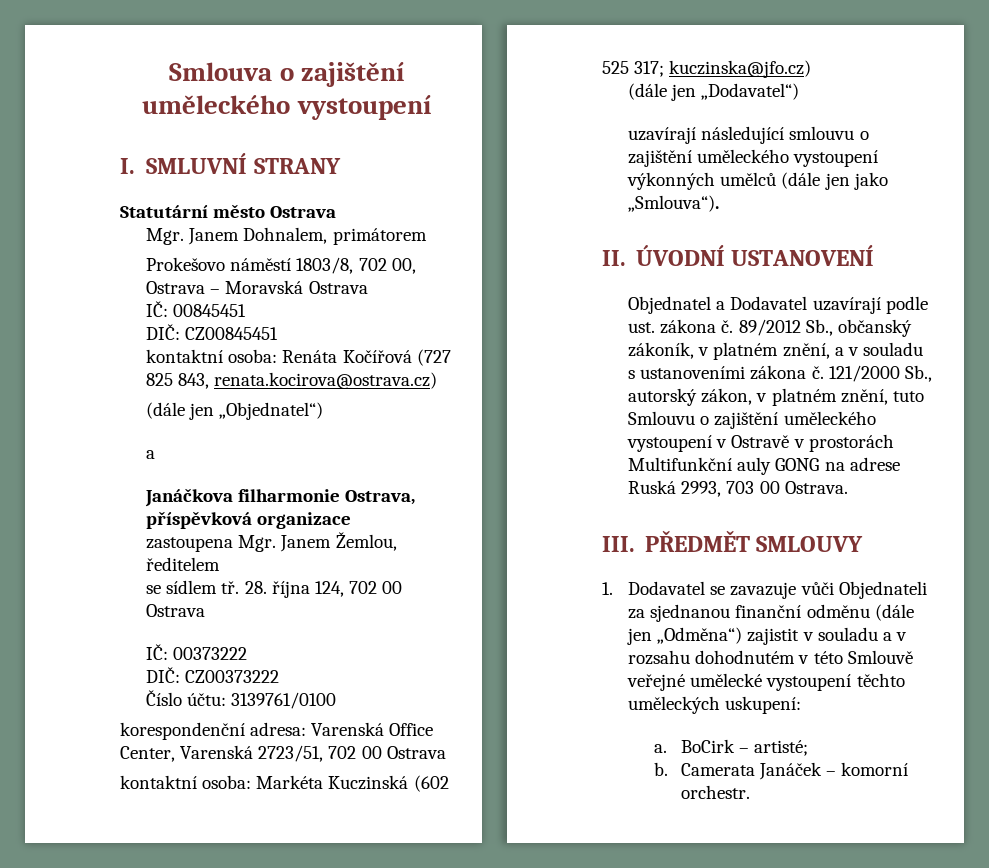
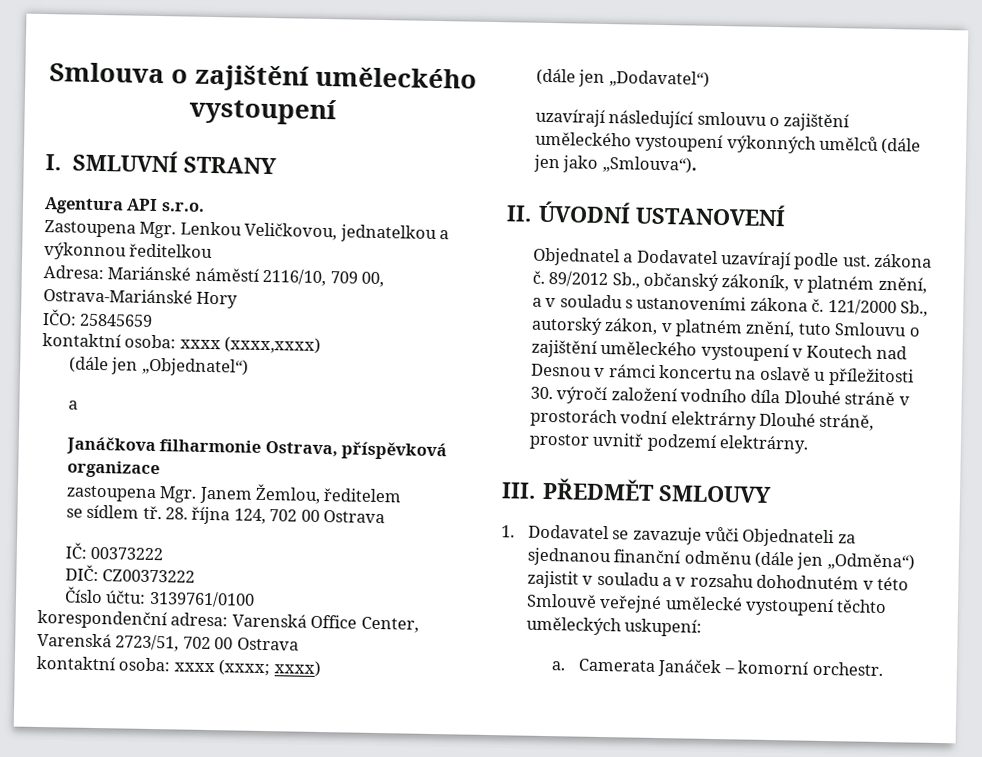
- Statutární město Ostrava
- Mgr. Janem Dohnalem, primátorem
- Prokešovo náměstí 1803/8, 702 00, Ostrava – Moravská Ostrava
- IČ: 00845451
- DIČ: CZ00845451
- kontaktní osoba: Renáta Kočířová (727 825 843, renata.kocirova@ostrava.cz)
+ Agentura API s.r.o.
+ Zastoupena Mgr. Lenkou Veličkovou, jednatelkou a výkonnou ředitelkou
+ Adresa: Mariánské náměstí 2116/10, 709 00, Ostrava-Mariánské Hory
+ IČO: 25845659
+ kontaktní osoba: xxxx (xxxx,xxxx)
- kontaktní osoba: Markéta Kuczinská (602 525 317; kuczinska@jfo.cz)
+ kontaktní osoba: xxxx (xxxx; xxxx)
- 121/2000 Sb., autorský zákon, v platném znění, tuto Smlouvu o zajištění uměleckého vystoupení v Ostravě v prostorách Multifunkční auly GONG na adrese Ruská 2993, 703 00 Ostrava.
+ 121/2000 Sb., autorský zákon, v platném znění, tuto Smlouvu o zajištění uměleckého vystoupení v Koutech nad Desnou v rámci koncertu na oslavě u příležitosti 30. výročí založení vodního díla Dlouhé stráně v prostorách vodní elektrárny Dlouhé stráně, prostor uvnitř podzemí elektrárny.
- BoCirk – artisté;
- b.

